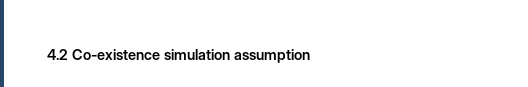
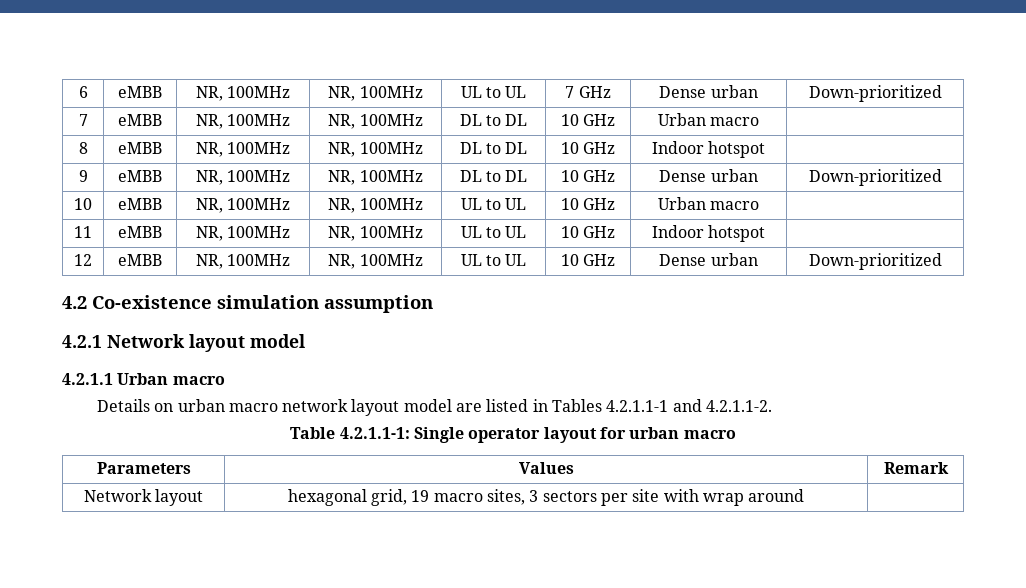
+ 6 | eMBB | NR, 100MHz | NR, 100MHz | UL to UL | 7 GHz | Dense urban | Down-prioritized
+ 7 | eMBB | NR, 100MHz | NR, 100MHz | DL to DL | 10 GHz | Urban macro |
+ 8 | eMBB | NR, 100MHz | NR, 100MHz | DL to DL | 10 GHz | Indoor hotspot |
+ 9 | eMBB | NR, 100MHz | NR, 100MHz | DL to DL | 10 GHz | Dense urban | Down-prioritized
+ 10 | eMBB | NR, 100MHz | NR, 100MHz | UL to UL | 10 GHz | Urban macro |
+ 11 | eMBB | NR, 100MHz | NR, 100MHz | UL to UL | 10 GHz | Indoor hotspot |
+ 12 | eMBB | NR, 100MHz | NR, 100MHz | UL to UL | 10 GHz | Dense urban | Down-prioritized
  4.2 Co-existence simulation assumption
+ 4.2.1 Network layout model
+ 4.2.1.1 Urban macro
+ Details on urban macro network layout model are listed in Tables 4.2.1.1-1 and 4.2.1.1-2.
+ Table 4.2.1.1-1: Single operator layout for urban macro
+ Parameters | Values | Remark
+ Network layout | hexagonal grid, 19 macro sites, 3 sectors per site with wrap around |

